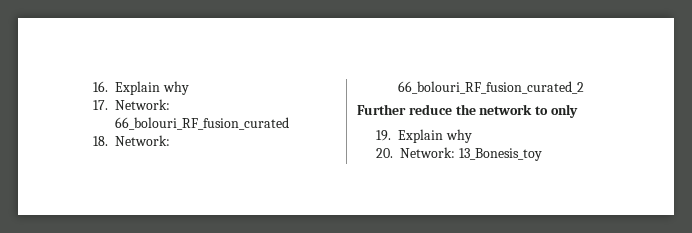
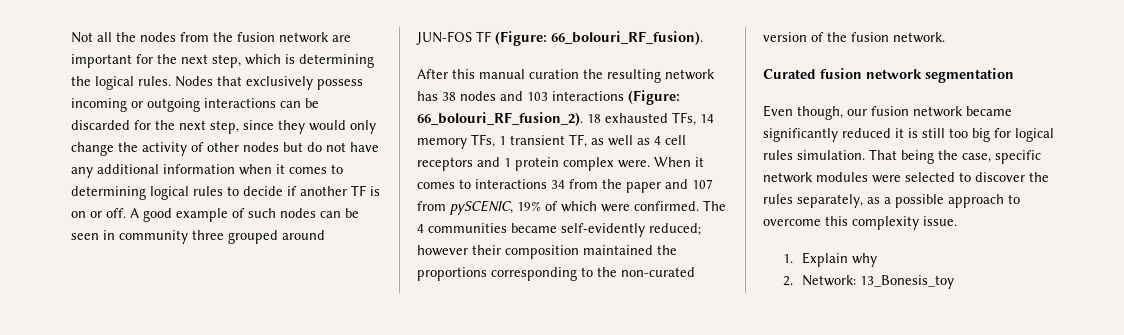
- 16. Explain why
- 17. Network: 66_bolouri_RF_fusion_curated
- 18. Network: 66_bolouri_RF_fusion_curated_2
- Further reduce the network to only
- 19. Explain why
- 20. Network: 13_Bonesis_toy
+ Not all the nodes from the fusion network are important for the next step, which is determining the logical rules. Nodes that exclusively possess incoming or outgoing interactions can be discarded for the next step, since they would only change the activity of other nodes but do not have any additional information when it comes to determining logical rules to decide if another TF is on or off. A good example of such nodes can be seen in community three grouped around JUN-FOS TF (Figure: 66_bolouri_RF_fusion).
+ After this manual curation the resulting network has 38 nodes and 103 interactions (Figure: 66_bolouri_RF_fusion_2). 18 exhausted TFs, 14 memory TFs, 1 transient TF, as well as 4 cell receptors and 1 protein complex were. When it comes to interactions 34 from the paper and 107 from pySCENIC, 19% of which were confirmed. The 4 communities became self-evidently reduced; however their composition maintained the proportions corresponding to the non-curated version of the fusion network.
+ Curated fusion network segmentation
+ Even though, our fusion network became significantly reduced it is still too big for logical rules simulation. That being the case, specific network modules were selected to discover the rules separately, as a possible approach to overcome this complexity issue.
+ 1. Explain why
+ 2. Network: 13_Bonesis_toy

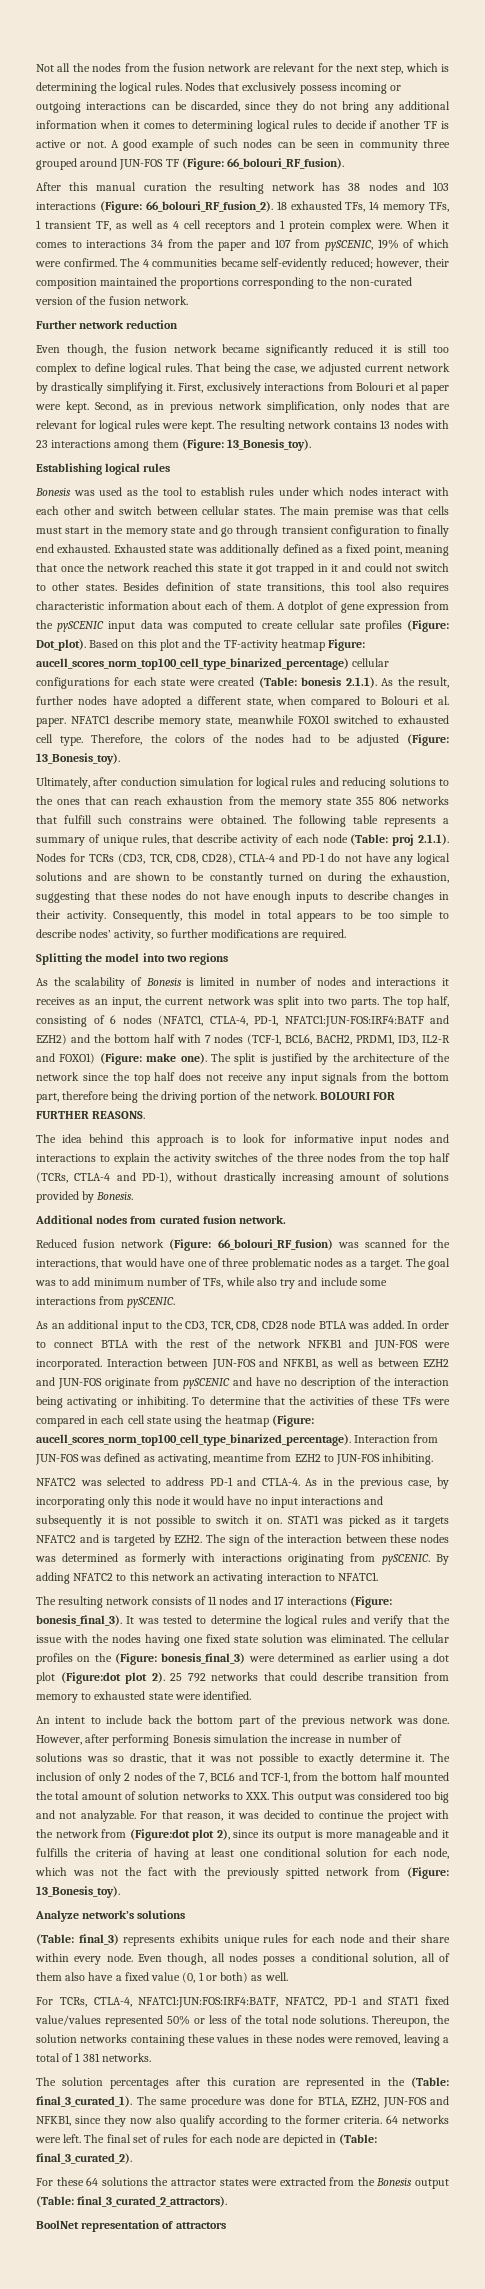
- Not all the nodes from the fusion network are important for the next step, which is determining the logical rules.
+ Not all the nodes from the fusion network are relevant for the next step, which is determining the logical rules.
- Nodes that exclusively possess incoming or outgoing interactions can be discarded for the next step, since they would only change the activity of other nodes but do not have any additional information when it comes to determining logical rules to decide if another TF is on or off.
+ Nodes that exclusively possess incoming or outgoing interactions can be discarded, since they do not bring any additional information when it comes to determining logical rules to decide if another TF is active or not.
- The 4 communities became self-evidently reduced; however their composition maintained the proportions corresponding to the non-curated version of the fusion network.
+ The 4 communities became self-evidently reduced; however, their composition maintained the proportions corresponding to the non-curated version of the fusion network.
- Curated fusion network segmentation
- Even though, our fusion network became significantly reduced it is still too big for logical rules simulation. That being the case, specific network modules were selected to discover the rules separately, as a possible approach to overcome this complexity issue.
- 1. Explain why
- 2. Network: 13_Bonesis_toy
+ Further network reduction
+ Even though, the fusion network became significantly reduced it is still too complex to define logical rules. That being the case, we adjusted current network by drastically simplifying it. First, exclusively interactions from Bolouri et al paper were kept. Second, as in previous network simplification, only nodes that are relevant for logical rules were kept. The resulting network contains 13 nodes with 23 interactions among them (Figure: 13_Bonesis_toy).
+ Establishing logical rules
+ Bonesis was used as the tool to establish rules under which nodes interact with each other and switch between cellular states. The main premise was that cells must start in the memory state and go through transient configuration to finally end exhausted. Exhausted state was additionally defined as a fixed point, meaning that once the network reached this state it got trapped in it and could not switch to other states. Besides definition of state transitions, this tool also requires characteristic information about each of them. A dotplot of gene expression from the pySCENIC input data was computed to create cellular sate profiles (Figure: Dot_plot). Based on this plot and the TF-activity heatmap Figure: aucell_scores_norm_top100_cell_type_binarized_percentage) cellular configurations for each state were created (Table: bonesis 2.1.1). As the result, further nodes have adopted a different state, when compared to Bolouri et al. paper. NFATC1 describe memory state, meanwhile FOXO1 switched to exhausted cell type. Therefore, the colors of the nodes had to be adjusted (Figure: 13_Bonesis_toy).
+ Ultimately, after conduction simulation for logical rules and reducing solutions to the ones that can reach exhaustion from the memory state 355 806 networks that fulfill such constrains were obtained. The following table represents a summary of unique rules, that describe activity of each node (Table: proj 2.1.1). Nodes for TCRs (CD3, TCR, CD8, CD28), CTLA-4 and PD-1 do not have any logical solutions and are shown to be constantly turned on during the exhaustion, suggesting that these nodes do not have enough inputs to describe changes in their activity. Consequently, this model in total appears to be too simple to describe nodes’ activity, so further modifications are required.
+ Splitting the model into two regions
+ As the scalability of Bonesis is limited in number of nodes and interactions it receives as an input, the current network was split into two parts. The top half, consisting of 6 nodes (NFATC1, CTLA-4, PD-1, NFATC1:JUN-FOS:IRF4:BATF and EZH2) and the bottom half with 7 nodes (TCF-1, BCL6, BACH2, PRDM1, ID3, IL2-R and FOXO1) (Figure: make one). The split is justified by the architecture of the network since the top half does not receive any input signals from the bottom part, therefore being the driving portion of the network. BOLOURI FOR FURTHER REASONS.
+ The idea behind this approach is to look for informative input nodes and interactions to explain the activity switches of the three nodes from the top half (TCRs, CTLA-4 and PD-1), without drastically increasing amount of solutions provided by Bonesis.
+ Additional nodes from curated fusion network.
+ Reduced fusion network (Figure: 66_bolouri_RF_fusion) was scanned for the interactions, that would have one of three problematic nodes as a target. The goal was to add minimum number of TFs, while also try and include some interactions from pySCENIC.
+ As an additional input to the CD3, TCR, CD8, CD28 node BTLA was added. In order to connect BTLA with the rest of the network NFKB1 and JUN-FOS were incorporated. Interaction between JUN-FOS and NFKB1, as well as between EZH2 and JUN-FOS originate from pySCENIC and have no description of the interaction being activating or inhibiting. To determine that the activities of these TFs were compared in each cell state using the heatmap (Figure: aucell_scores_norm_top100_cell_type_binarized_percentage). Interaction from JUN-FOS was defined as activating, meantime from EZH2 to JUN-FOS inhibiting.
+ NFATC2 was selected to address PD-1 and CTLA-4. As in the previous case, by incorporating only this node it would have no input interactions and subsequently it is not possible to switch it on. STAT1 was picked as it targets NFATC2 and is targeted by EZH2. The sign of the interaction between these nodes was determined as formerly with interactions originating from pySCENIC. By adding NFATC2 to this network an activating interaction to NFATC1.
+ The resulting network consists of 11 nodes and 17 interactions (Figure: bonesis_final_3). It was tested to determine the logical rules and verify that the issue with the nodes having one fixed state solution was eliminated. The cellular profiles on the (Figure: bonesis_final_3) were determined as earlier using a dot plot (Figure:dot plot 2). 25 792 networks that could describe transition from memory to exhausted state were identified.
+ An intent to include back the bottom part of the previous network was done. However, after performing Bonesis simulation the increase in number of solutions was so drastic, that it was not possible to exactly determine it. The inclusion of only 2 nodes of the 7, BCL6 and TCF-1, from the bottom half mounted the total amount of solution networks to XXX. This output was considered too big and not analyzable. For that reason, it was decided to continue the project with the network from (Figure:dot plot 2), since its output is more manageable and it fulfills the criteria of having at least one conditional solution for each node, which was not the fact with the previously spitted network from (Figure: 13_Bonesis_toy).
+ Analyze network’s solutions
+ (Table: final_3) represents exhibits unique rules for each node and their share within every node. Even though, all nodes posses a conditional solution, all of them also have a fixed value (0, 1 or both) as well.
+ For TCRs, CTLA-4, NFATC1:JUN:FOS:IRF4:BATF, NFATC2, PD-1 and STAT1 fixed value/values represented 50% or less of the total node solutions. Thereupon, the solution networks containing these values in these nodes were removed, leaving a total of 1 381 networks.
+ The solution percentages after this curation are represented in the (Table: final_3_curated_1). The same procedure was done for BTLA, EZH2, JUN-FOS and NFKB1, since they now also qualify according to the former criteria. 64 networks were left. The final set of rules for each node are depicted in (Table: final_3_curated_2).
+ For these 64 solutions the attractor states were extracted from the Bonesis output (Table: final_3_curated_2_attractors).
+ BoolNet representation of attractors

